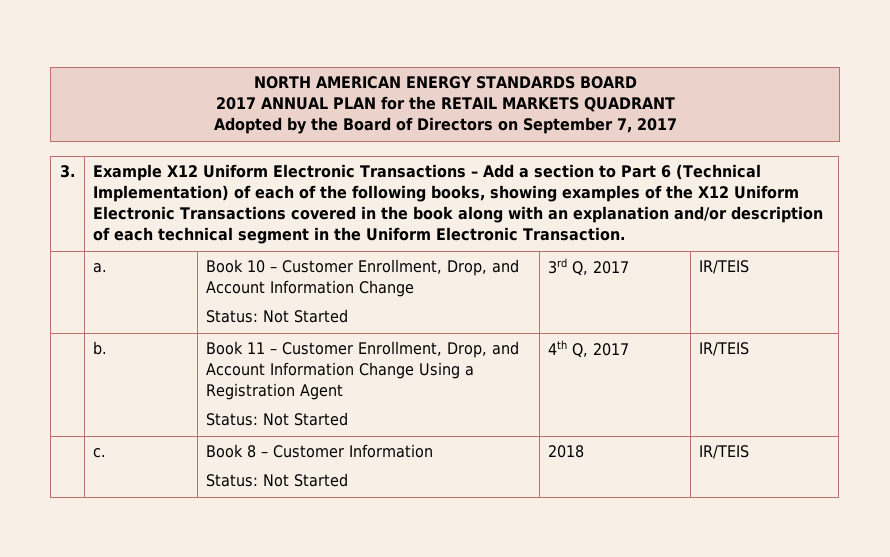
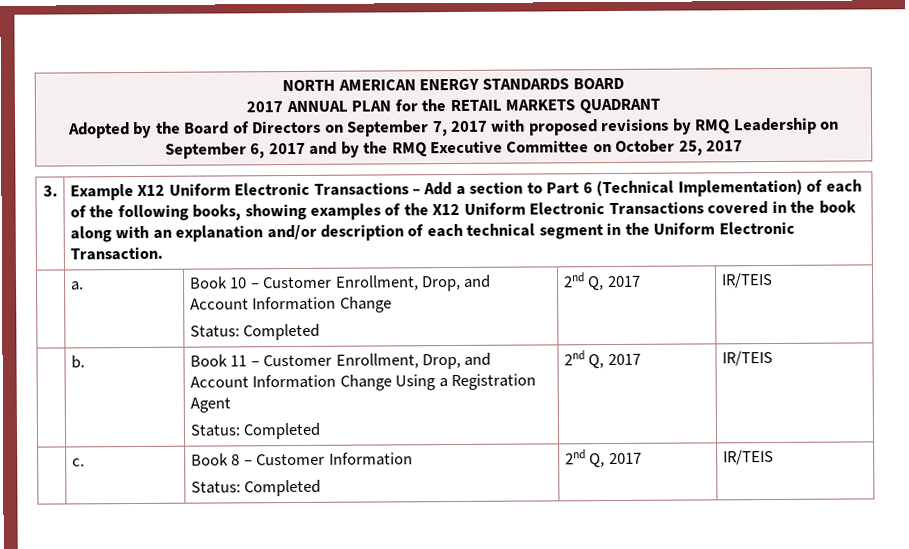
- Adopted by the Board of Directors on September 7, 2017
+ Adopted by the Board of Directors on September 7, 2017 with proposed revisions by RMQ Leadership on September 6, 2017 and by the RMQ Executive Committee on October 25, 2017
  | a. | Book 10 – Customer Enrollment, Drop, and Account Information Change
- Status: Not Started | 3rd Q, 2017 | IR/TEIS
+ Status: Completed | 2nd Q, 2017 | IR/TEIS
  | b. | Book 11 – Customer Enrollment, Drop, and Account Information Change Using a Registration Agent
- Status: Not Started | 4th Q, 2017 | IR/TEIS
+ Status: Completed | 2nd Q, 2017 | IR/TEIS
  | c. | Book 8 – Customer Information
- Status: Not Started | 2018 | IR/TEIS
+ Status: Completed | 2nd Q, 2017 | IR/TEIS

